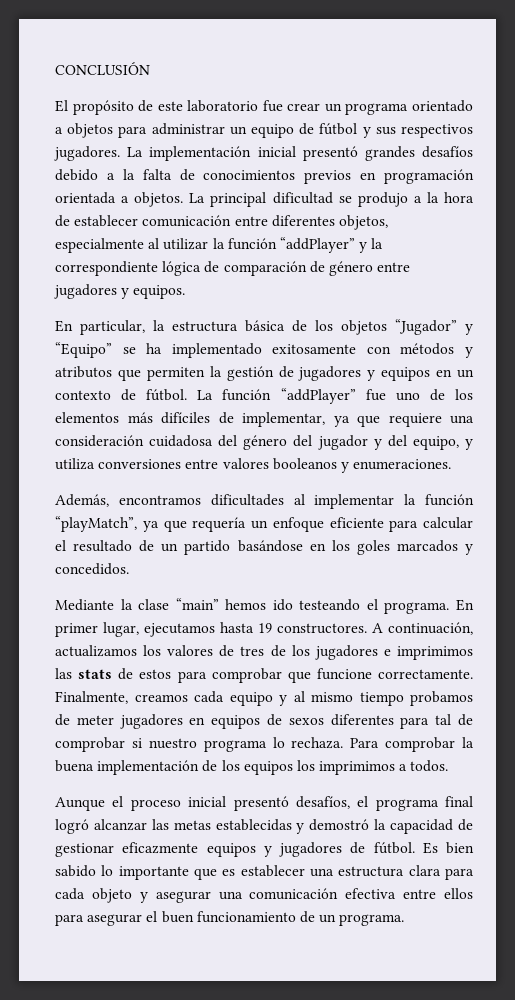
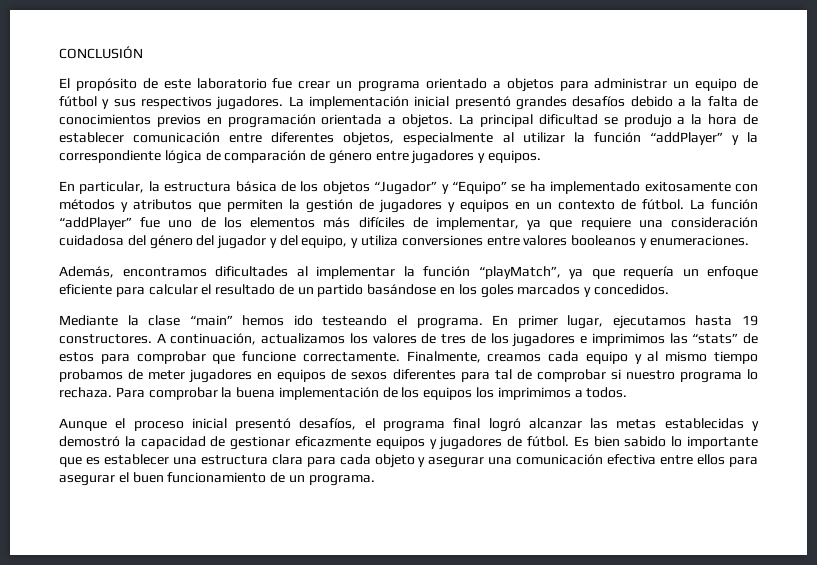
- A continuación, actualizamos los valores de tres de los jugadores e imprimimos las stats de estos para comprobar que funcione correctamente.
+ A continuación, actualizamos los valores de tres de los jugadores e imprimimos las “stats” de estos para comprobar que funcione correctamente.

